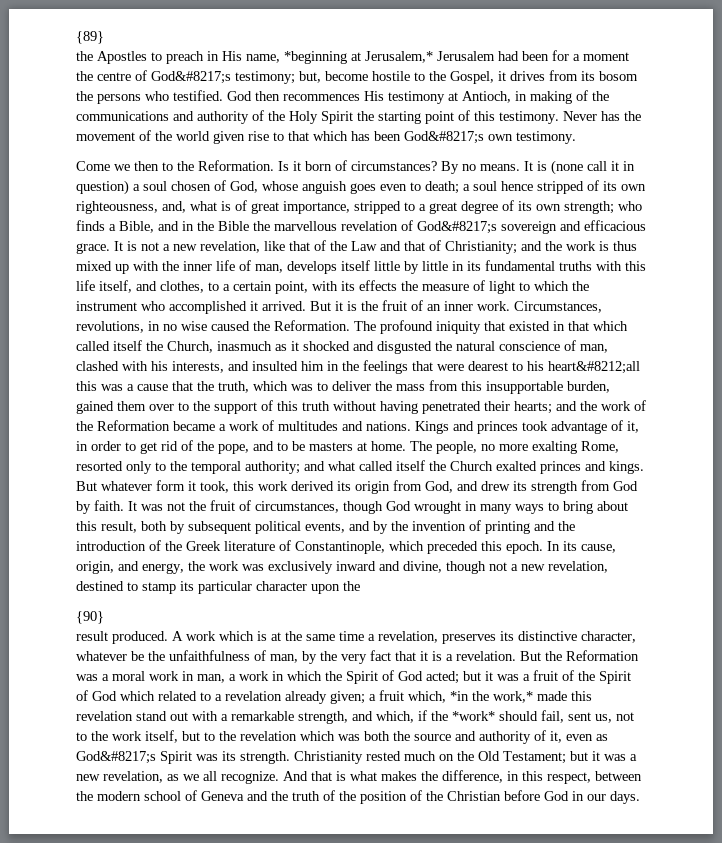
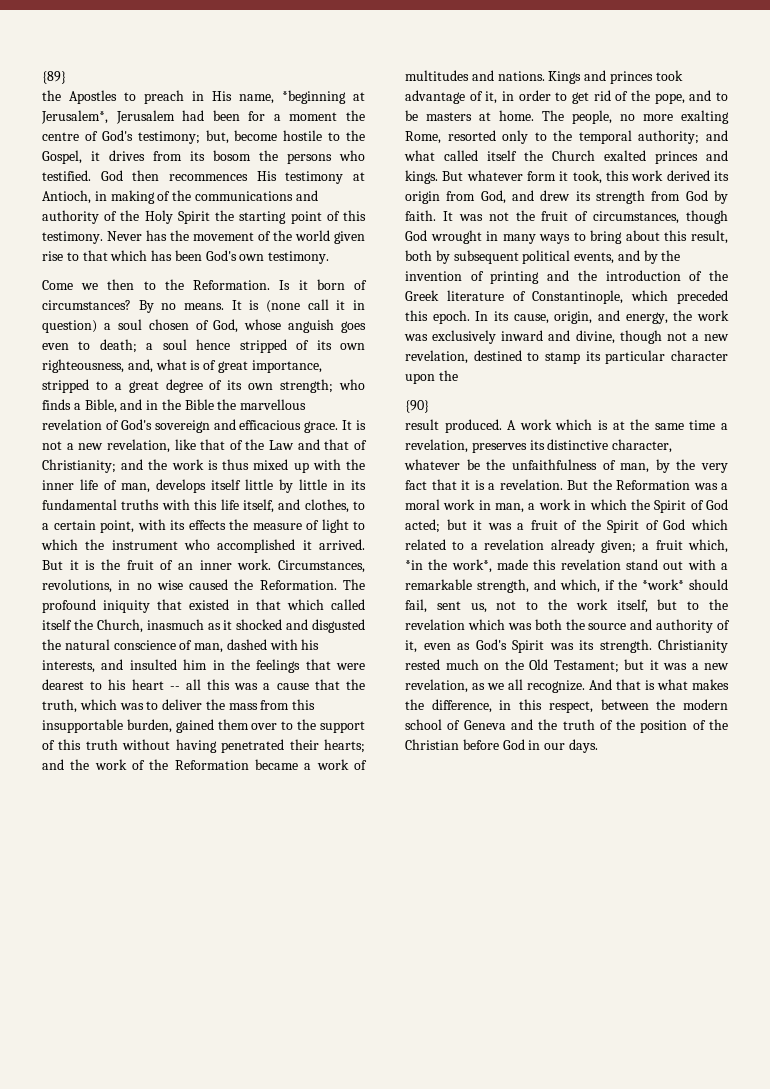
- the Apostles to preach in His name, *beginning at Jerusalem,* Jerusalem had been for a moment the centre of God&#8217;s testimony; but, become hostile to the Gospel, it drives from its bosom the persons who testified.
+ the Apostles to preach in His name, *beginning at Jerusalem*, Jerusalem had been for a moment the centre of God's testimony; but, become hostile to the Gospel, it drives from its bosom the persons who testified.
- Never has the movement of the world given rise to that which has been God&#8217;s own testimony.
+ Never has the movement of the world given rise to that which has been God's own testimony.
- It is (none call it in question) a soul chosen of God, whose anguish goes even to death; a soul hence stripped of its own righteousness, and, what is of great importance, stripped to a great degree of its own strength; who finds a Bible, and in the Bible the marvellous revelation of God&#8217;s sovereign and efficacious grace.
+ It is (none call it in question) a soul chosen of God, whose anguish goes even to death; a soul hence stripped of its own righteousness, and, what is of great importance, stripped to a great degree of its own strength; who finds a Bible, and in the Bible the marvellous revelation of God's sovereign and efficacious grace.
- The profound iniquity that existed in that which called itself the Church, inasmuch as it shocked and disgusted the natural conscience of man, clashed with his interests, and insulted him in the feelings that were dearest to his heart&#8212;all this was a cause that the truth, which was to deliver the mass from this insupportable burden, gained them over to the support of this truth without having penetrated their hearts;
+ The profound iniquity that existed in that which called itself the Church, inasmuch as it shocked and disgusted the natural conscience of man, dashed with his interests, and insulted him in the feelings that were dearest to his heart -- all this was a cause that the truth, which was to deliver the mass from this insupportable burden, gained them over to the support of this truth without having penetrated their hearts;
- a fruit which, *in the work,* made this revelation stand out with a remarkable strength, and which, if the *work* should fail, sent us, not to the work itself, but to the revelation which was both the source and authority of it, even as God&#8217;s Spirit was its strength.
+ a fruit which, *in the work*, made this revelation stand out with a remarkable strength, and which, if the *work* should fail, sent us, not to the work itself, but to the revelation which was both the source and authority of it, even as God's Spirit was its strength.

